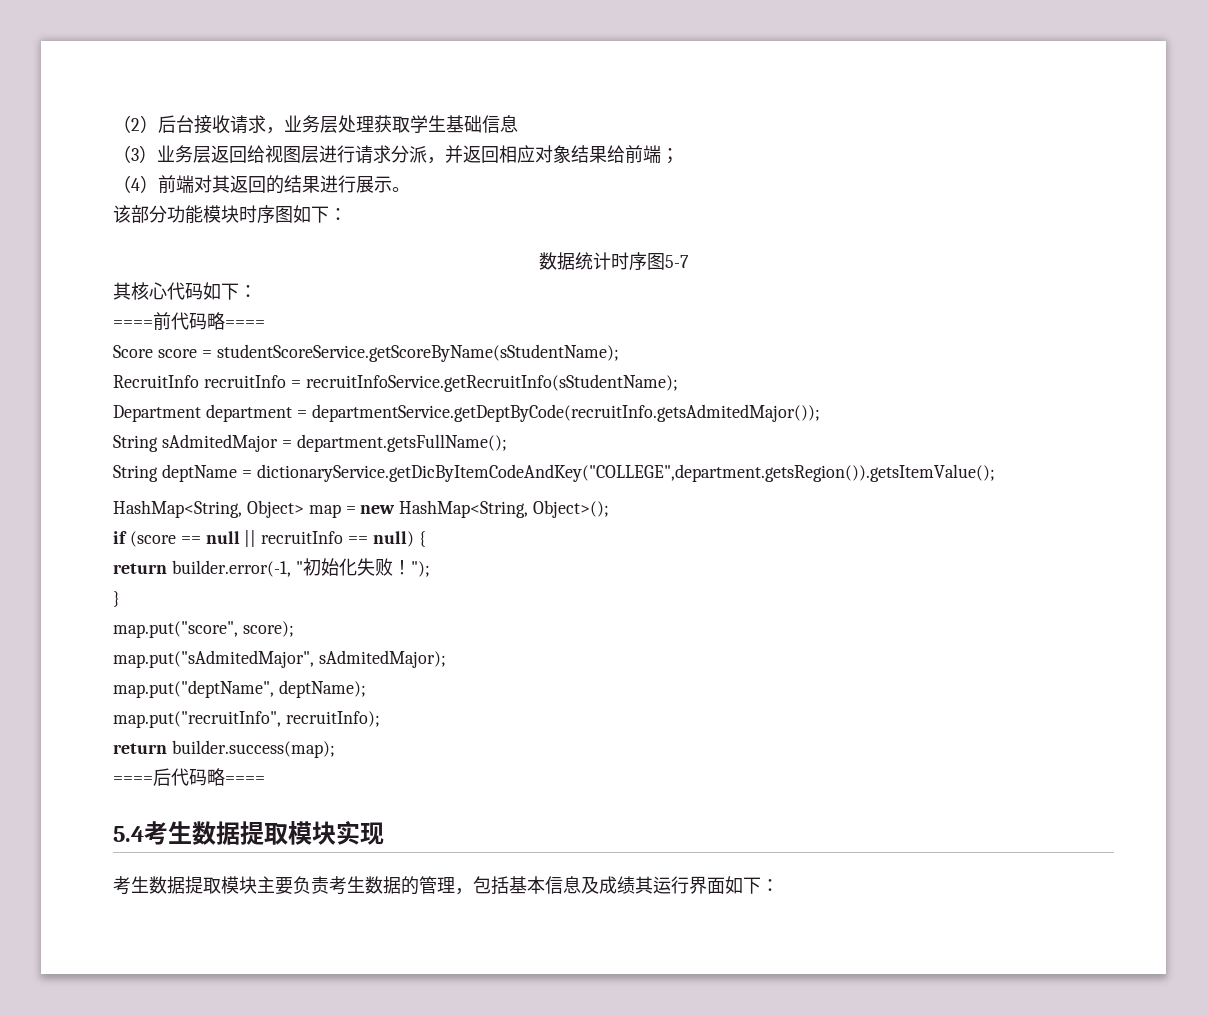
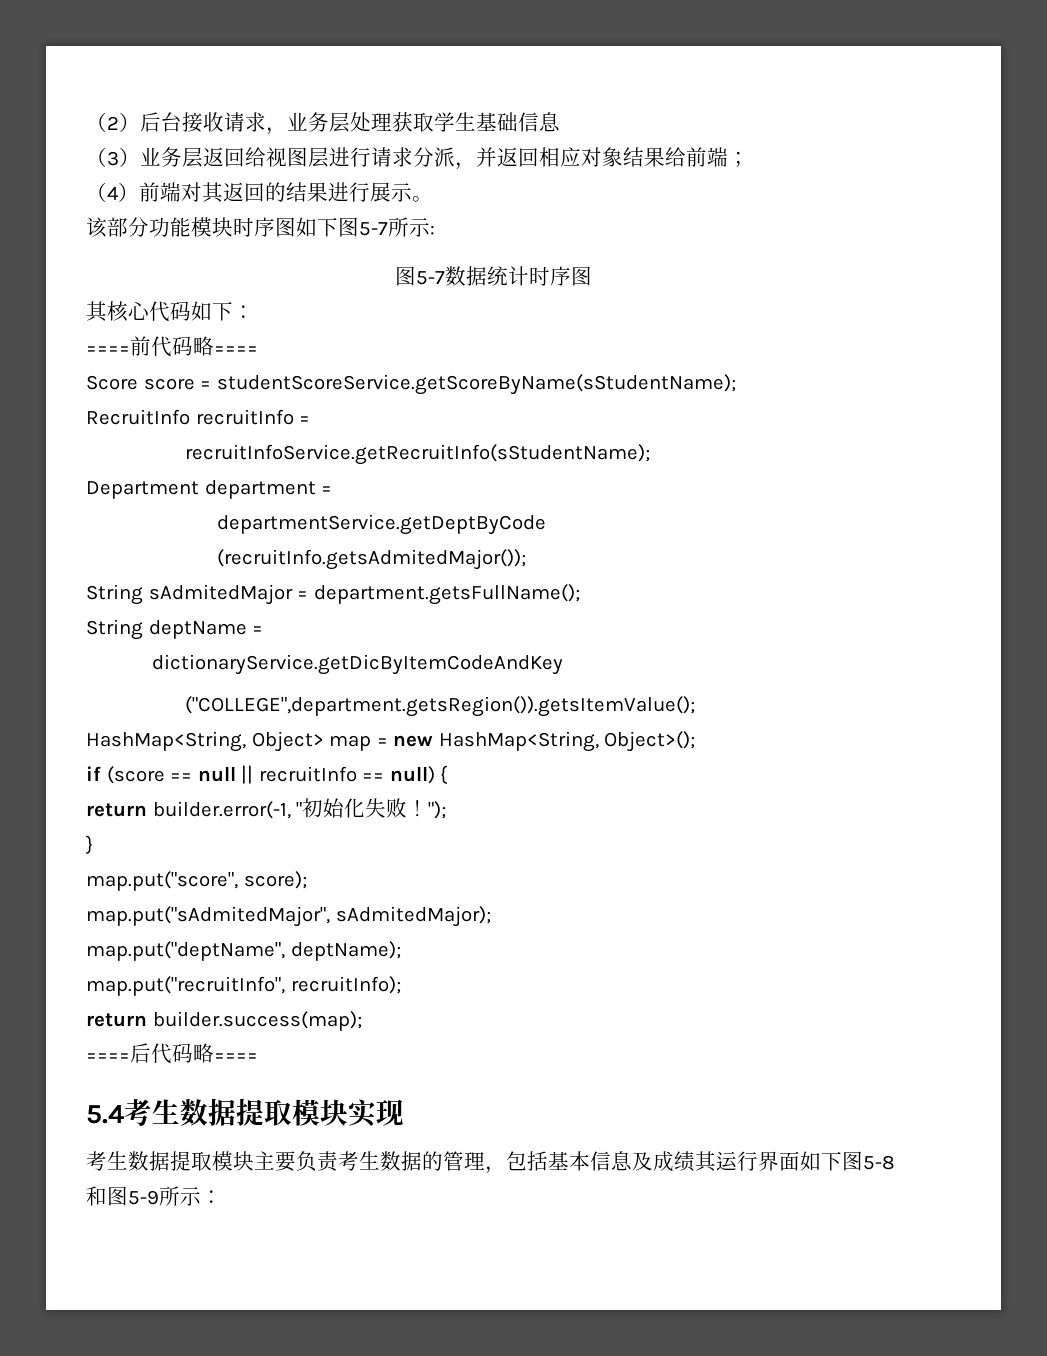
- 该部分功能模块时序图如下：
- 数据统计时序图5-7
+ 该部分功能模块时序图如下图5-7所示:
+ 图5-7数据统计时序图
- RecruitInfo recruitInfo = recruitInfoService.getRecruitInfo(sStudentName);
+ RecruitInfo recruitInfo =
+ recruitInfoService.getRecruitInfo(sStudentName);
- Department department = departmentService.getDeptByCode(recruitInfo.getsAdmitedMajor());
+ Department department =
+ departmentService.getDeptByCode
+ (recruitInfo.getsAdmitedMajor());
- String deptName = dictionaryService.getDicByItemCodeAndKey("COLLEGE",department.getsRegion()).getsItemValue();
+ String deptName =
+ dictionaryService.getDicByItemCodeAndKey
+ ("COLLEGE",department.getsRegion()).getsItemValue();
- 考生数据提取模块主要负责考生数据的管理，包括基本信息及成绩其运行界面如下：
+ 考生数据提取模块主要负责考生数据的管理，包括基本信息及成绩其运行界面如下图5-8和图5-9所示：

